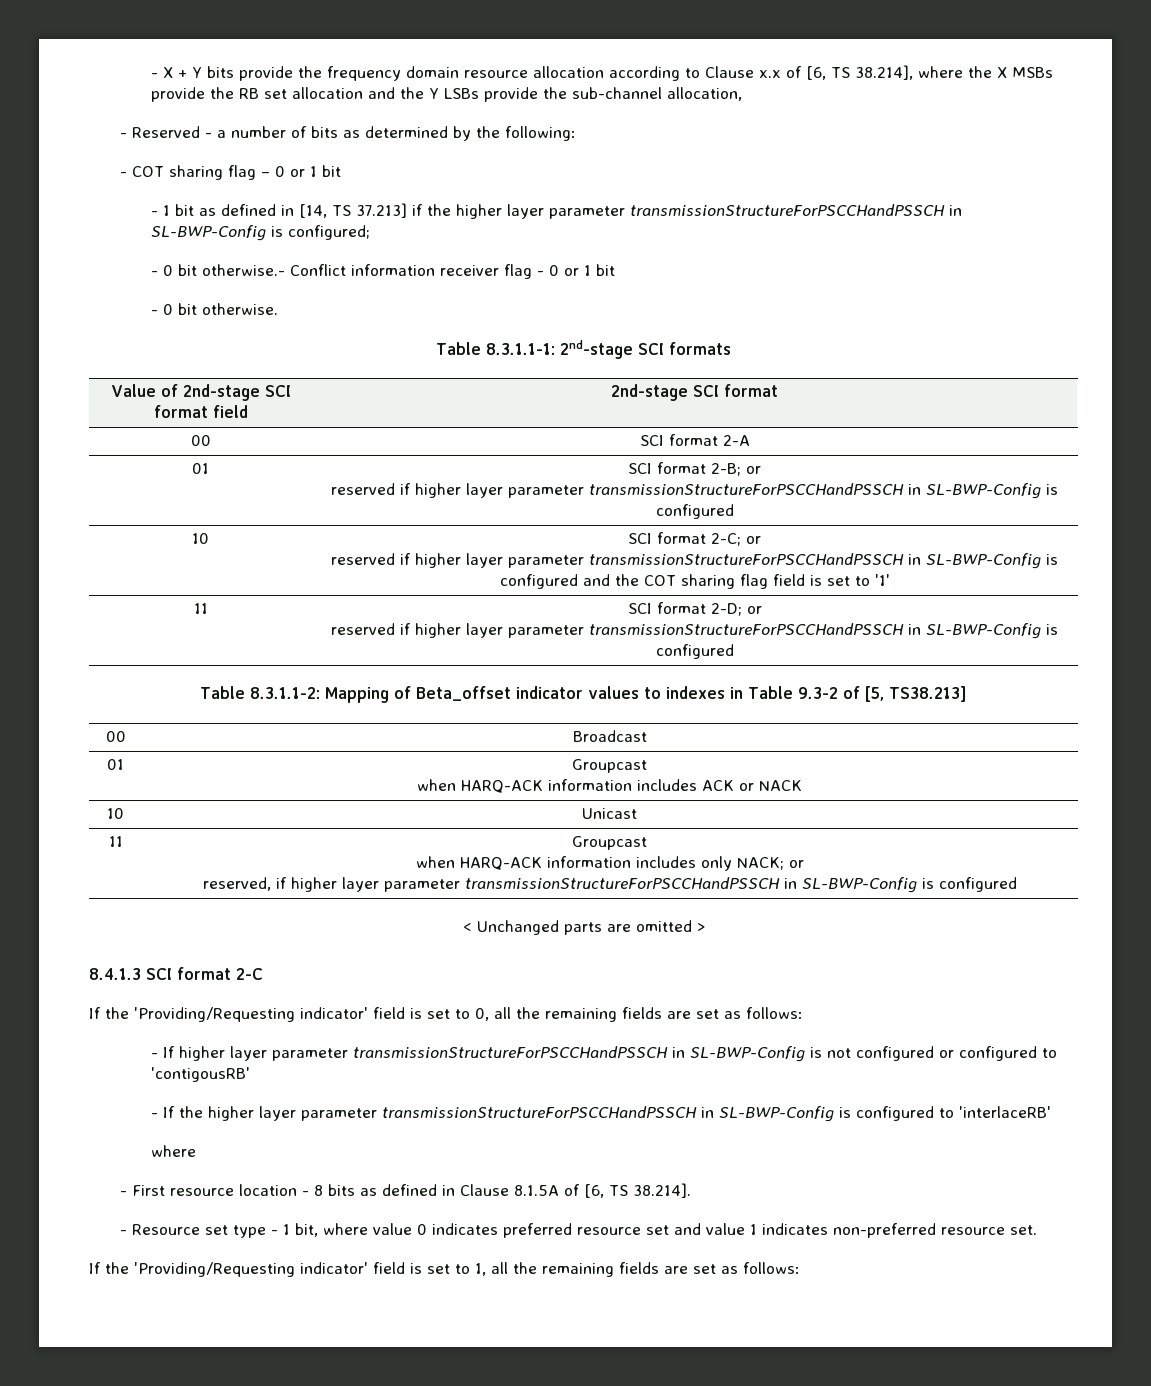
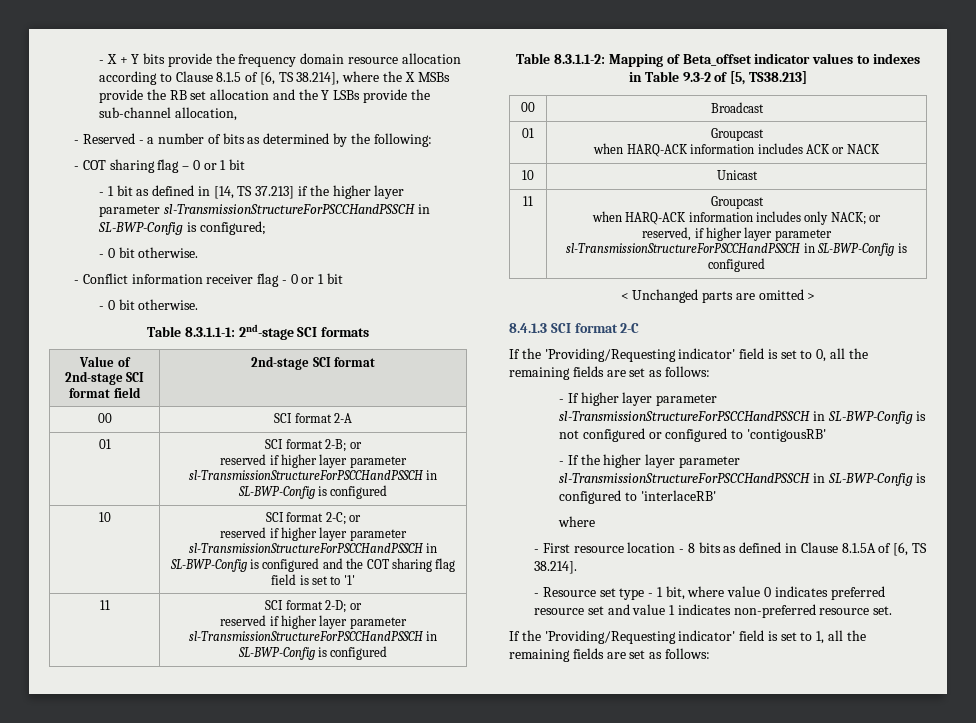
- - X + Y bits provide the frequency domain resource allocation according to Clause x.x of [6, TS 38.214], where the X MSBs provide the RB set allocation and the Y LSBs provide the sub-channel allocation,
+ - X + Y bits provide the frequency domain resource allocation according to Clause 8.1.5 of [6, TS 38.214], where the X MSBs provide the RB set allocation and the Y LSBs provide the sub-channel allocation,
- - 1 bit as defined in [14, TS 37.213] if the higher layer parameter transmissionStructureForPSCCHandPSSCH in SL-BWP-Config is configured;
- - 0 bit otherwise.- Conflict information receiver flag - 0 or 1 bit
+ - 1 bit as defined in [14, TS 37.213] if the higher layer parameter sl-TransmissionStructureForPSCCHandPSSCH in SL-BWP-Config is configured;
+ - 0 bit otherwise.
+ - Conflict information receiver flag - 0 or 1 bit
  01 | SCI format 2-B; or
- reserved if higher layer parameter transmissionStructureForPSCCHandPSSCH in SL-BWP-Config is configured
+ reserved if higher layer parameter sl-TransmissionStructureForPSCCHandPSSCH in SL-BWP-Config is configured
  10 | SCI format 2-C; or
- reserved if higher layer parameter transmissionStructureForPSCCHandPSSCH in SL-BWP-Config is configured and the COT sharing flag field is set to '1'
+ reserved if higher layer parameter sl-TransmissionStructureForPSCCHandPSSCH in SL-BWP-Config is configured and the COT sharing flag field is set to '1'
  11 | SCI format 2-D; or
- reserved if higher layer parameter transmissionStructureForPSCCHandPSSCH in SL-BWP-Config is configured
+ reserved if higher layer parameter sl-TransmissionStructureForPSCCHandPSSCH in SL-BWP-Config is configured
  11 | Groupcast
  when HARQ-ACK information includes only NACK; or
- reserved, if higher layer parameter transmissionStructureForPSCCHandPSSCH in SL-BWP-Config is configured
+ reserved, if higher layer parameter sl-TransmissionStructureForPSCCHandPSSCH in SL-BWP-Config is configured
- - If higher layer parameter transmissionStructureForPSCCHandPSSCH in SL-BWP-Config is not configured or configured to 'contigousRB'
+ - If higher layer parameter sl-TransmissionStructureForPSCCHandPSSCH in SL-BWP-Config is not configured or configured to 'contigousRB'
- - If the higher layer parameter transmissionStructureForPSCCHandPSSCH in SL-BWP-Config is configured to 'interlaceRB'
+ - If the higher layer parameter sl-TransmissionStructureForPSCCHandPSSCH in SL-BWP-Config is configured to 'interlaceRB'

